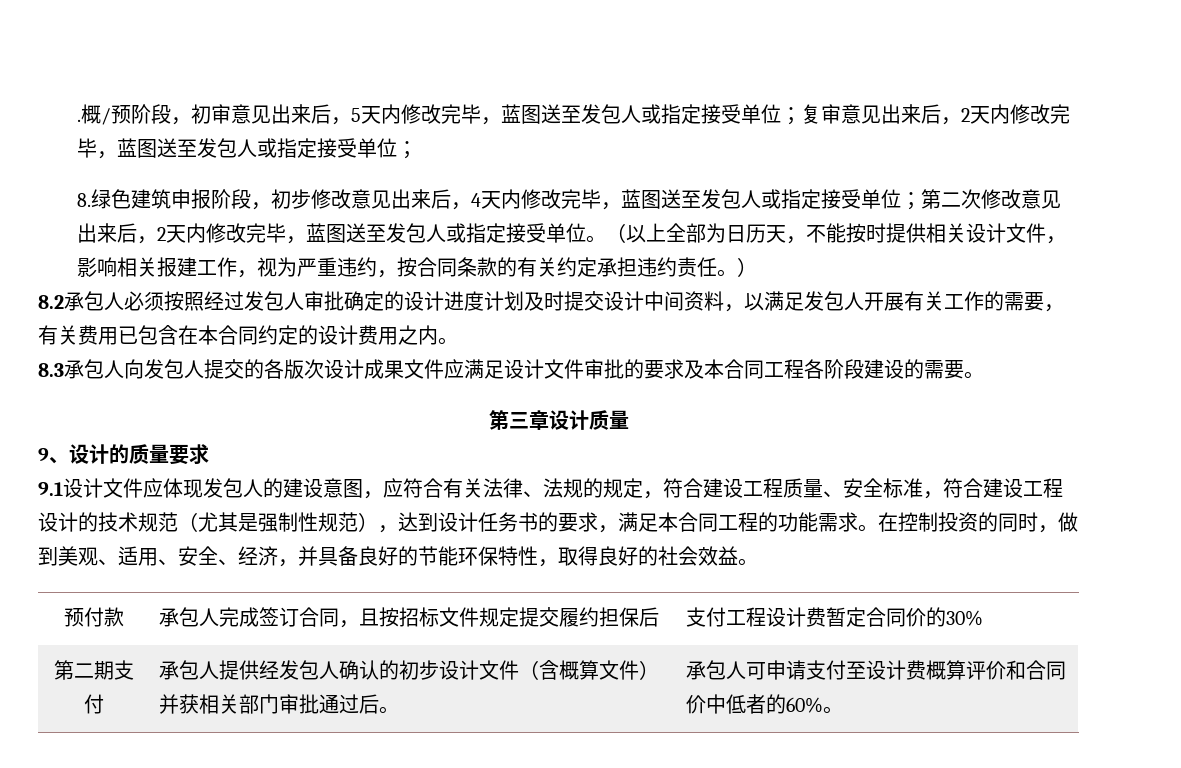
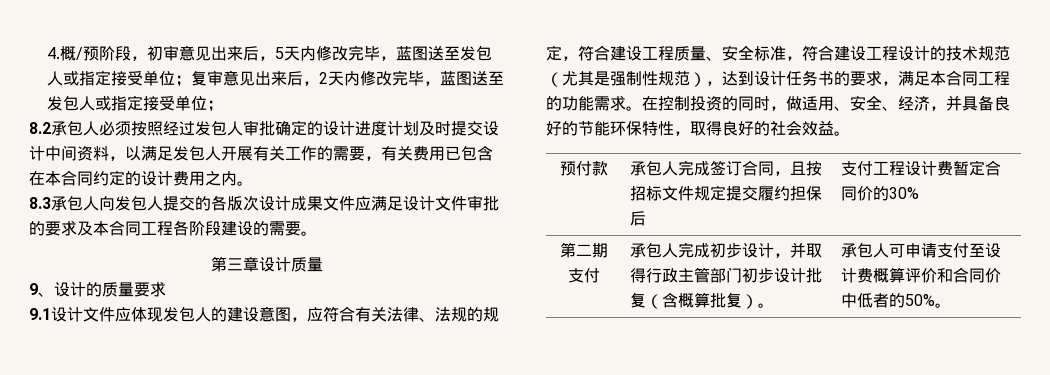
- .概/预阶段，初审意见出来后，5天内修改完毕，蓝图送至发包人或指定接受单位；复审意见出来后，2天内修改完毕，蓝图送至发包人或指定接受单位；
+ 4.概/预阶段，初审意见出来后，5天内修改完毕，蓝图送至发包人或指定接受单位；复审意见出来后，2天内修改完毕，蓝图送至发包人或指定接受单位；
- 8.绿色建筑申报阶段，初步修改意见出来后，4天内修改完毕，蓝图送至发包人或指定接受单位；第二次修改意见出来后，2天内修改完毕，蓝图送至发包人或指定接受单位。（以上全部为日历天，不能按时提供相关设计文件，影响相关报建工作，视为严重违约，按合同条款的有关约定承担违约责任。）
- 在控制投资的同时，做到美观、适用、安全、经济，并具备良好的节能环保特性，取得良好的社会效益。
+ 在控制投资的同时，做适用、安全、经济，并具备良好的节能环保特性，取得良好的社会效益。
- 第二期支付 | 承包人提供经发包人确认的初步设计文件（含概算文件）并获相关部门审批通过后。 | 承包人可申请支付至设计费概算评价和合同价中低者的60%。
+ 第二期支付 | 承包人完成初步设计，并取得行政主管部门初步设计批复（含概算批复）。 | 承包人可申请支付至设计费概算评价和合同价中低者的50%。

